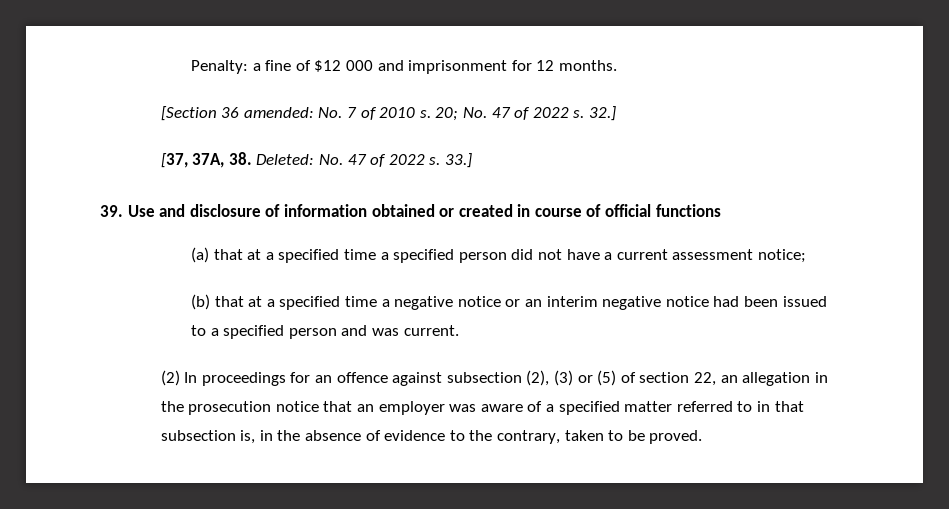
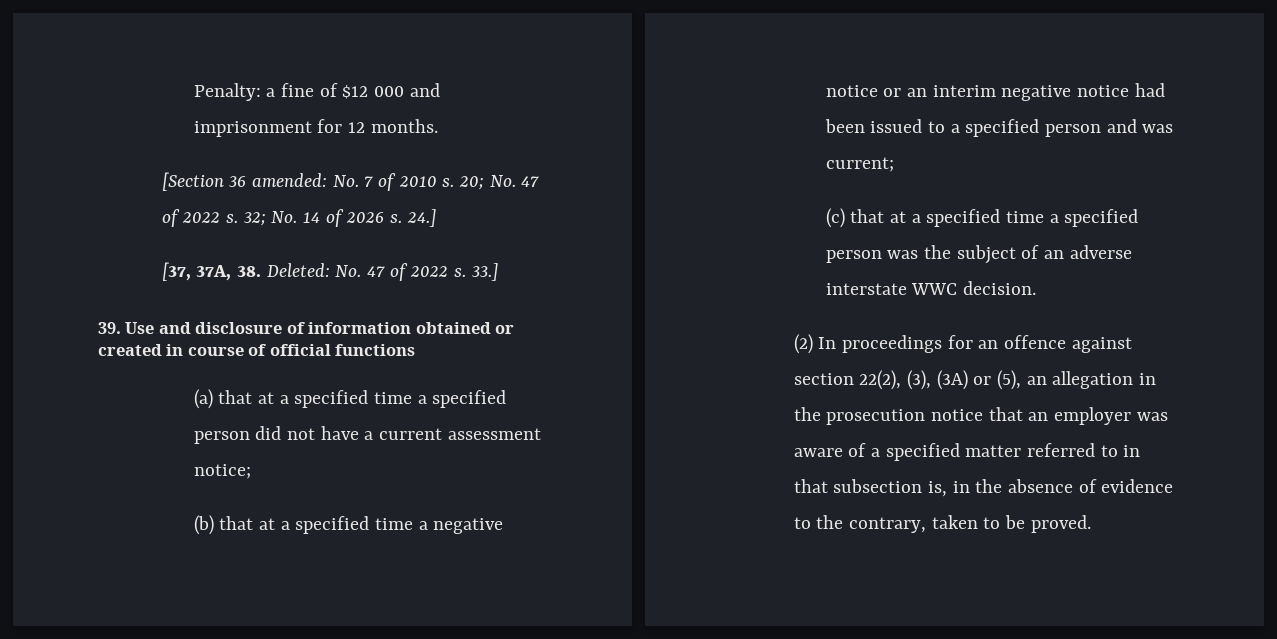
- 32.]
+ 32; No. 14 of 2026 s. 24.]
- (b) that at a specified time a negative notice or an interim negative notice had been issued to a specified person and was current.
+ (b) that at a specified time a negative notice or an interim negative notice had been issued to a specified person and was current;
+ (c) that at a specified time a specified person was the subject of an adverse interstate WWC decision.
- (2) In proceedings for an offence against subsection (2), (3) or (5) of section 22, an allegation in the prosecution notice that an employer was aware of a specified matter referred to in that subsection is, in the absence of evidence to the contrary, taken to be proved.
+ (2) In proceedings for an offence against section 22(2), (3), (3A) or (5), an allegation in the prosecution notice that an employer was aware of a specified matter referred to in that subsection is, in the absence of evidence to the contrary, taken to be proved.

